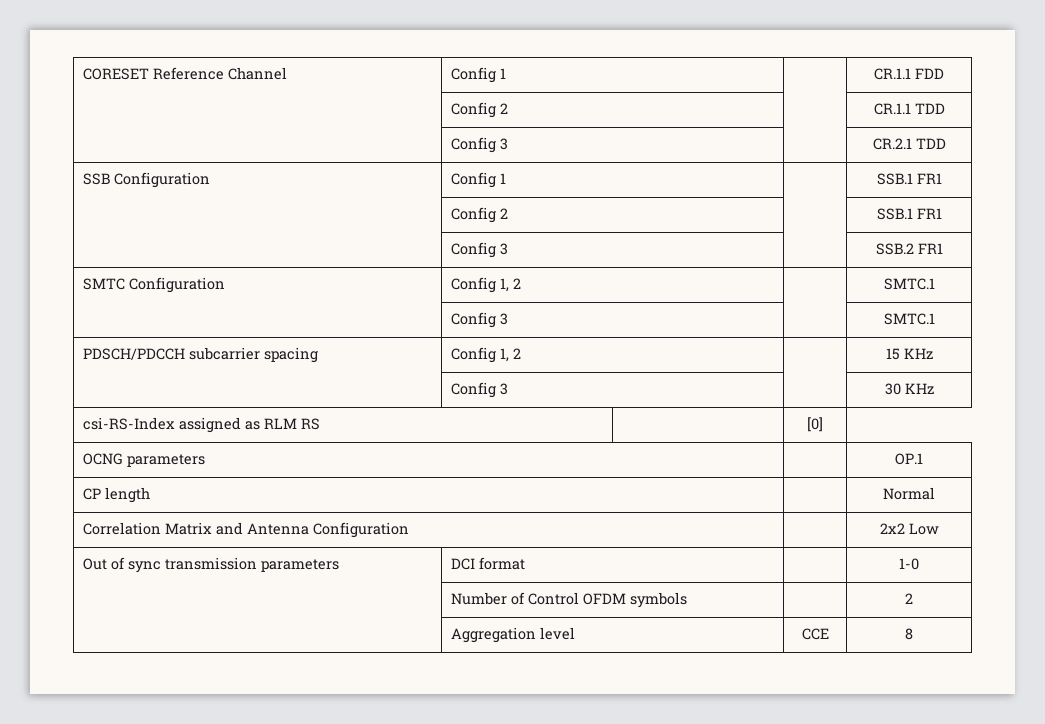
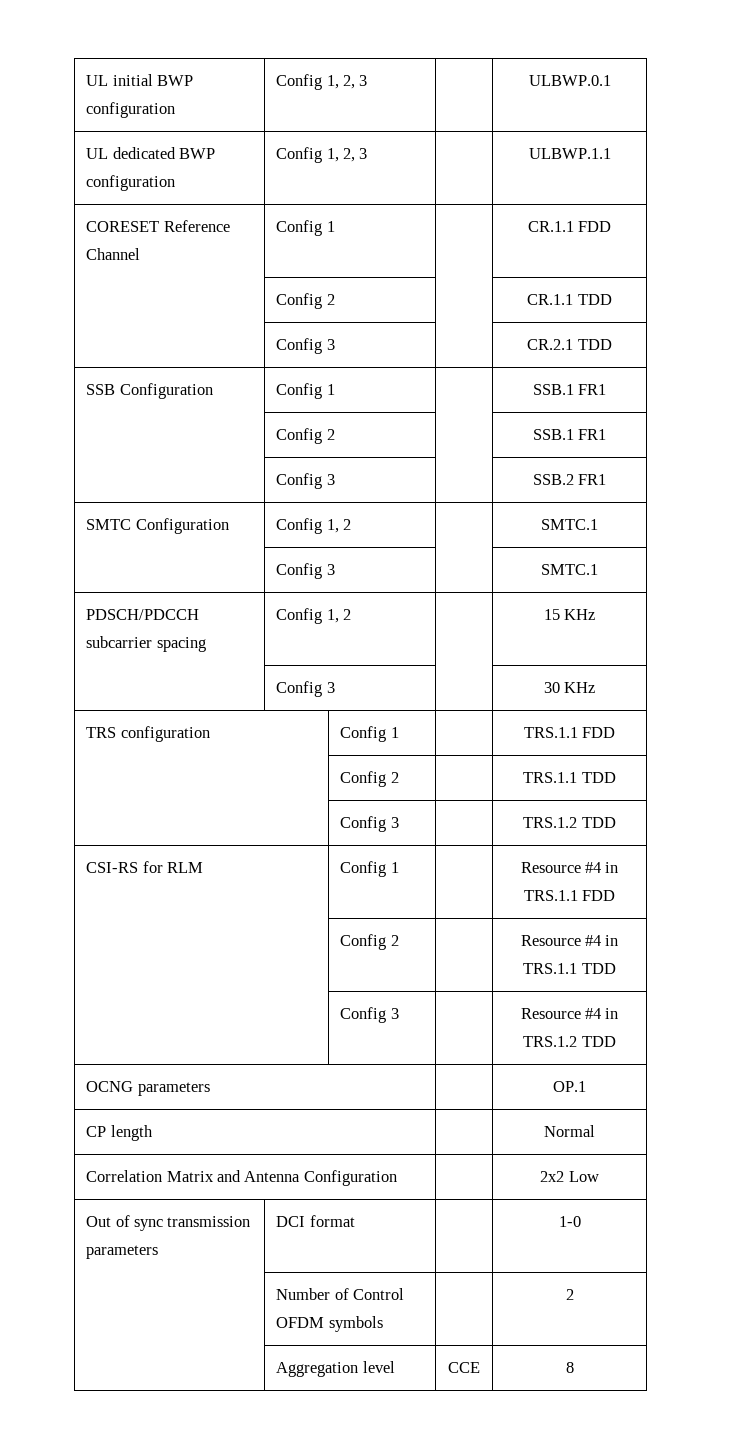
+ UL initial BWP configuration | Config 1, 2, 3 | | ULBWP.0.1
+ UL dedicated BWP configuration | Config 1, 2, 3 | | ULBWP.1.1
- csi-RS-Index assigned as RLM RS | | [0]
+ TRS configuration | Config 1 | | TRS.1.1 FDD
+ | Config 2 | | TRS.1.1 TDD
+ | Config 3 | | TRS.1.2 TDD
+ CSI-RS for RLM | Config 1 | | Resource #4 in TRS.1.1 FDD
+ | Config 2 | | Resource #4 in TRS.1.1 TDD
+ | Config 3 | | Resource #4 in TRS.1.2 TDD

